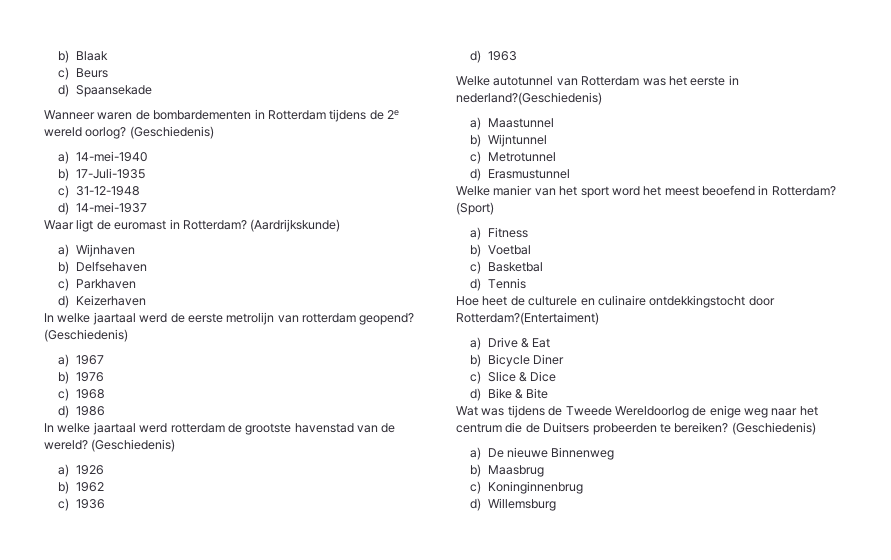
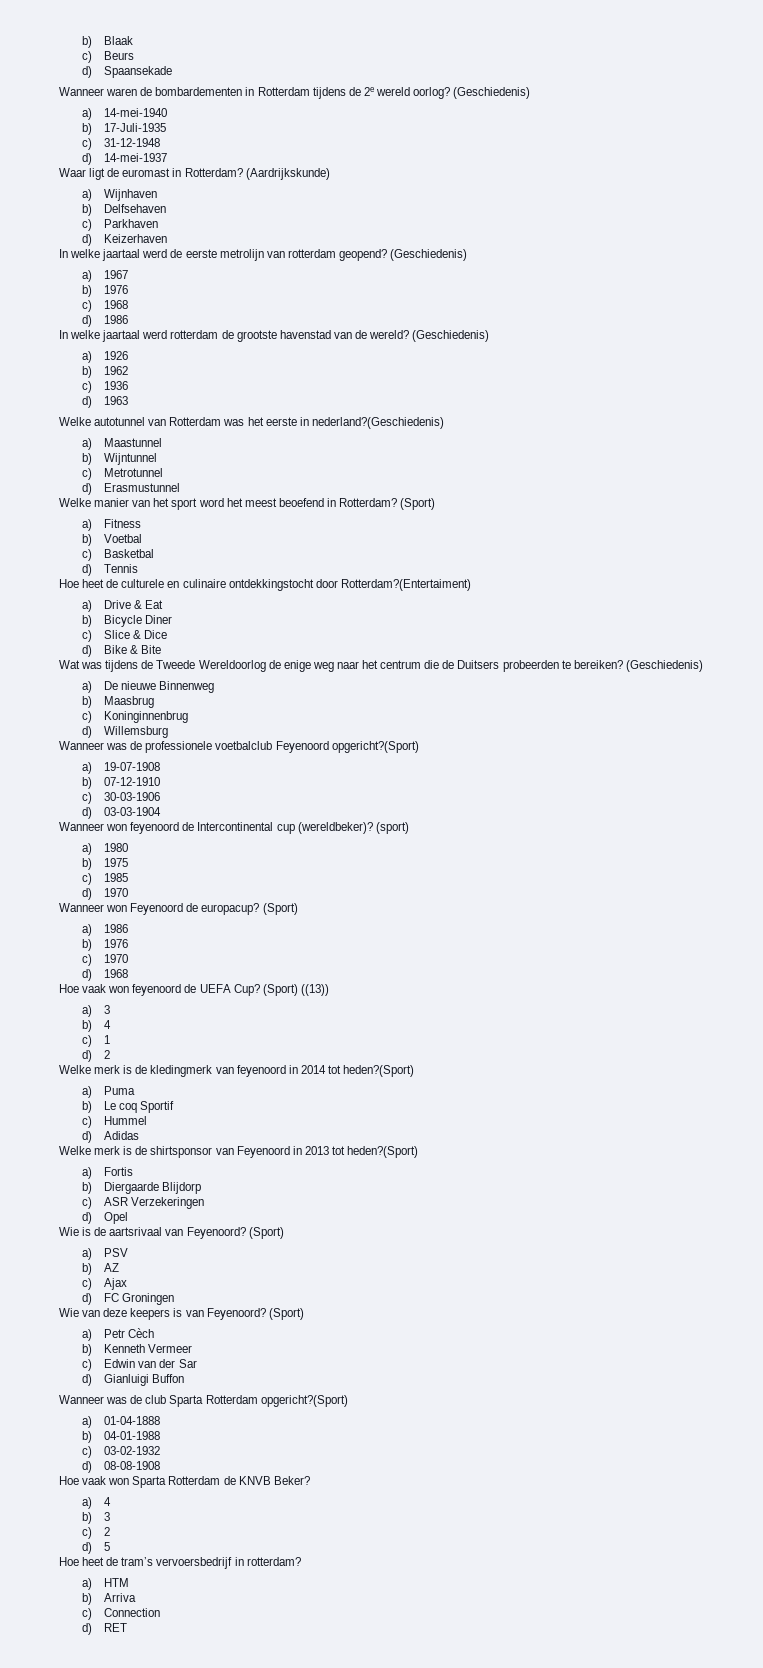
+ Wanneer was de professionele voetbalclub Feyenoord opgericht?(Sport)
+ a) 19-07-1908
+ b) 07-12-1910
+ c) 30-03-1906
+ d) 03-03-1904
+ Wanneer won feyenoord de Intercontinental cup (wereldbeker)? (sport)
+ a) 1980
+ b) 1975
+ c) 1985
+ d) 1970
+ Wanneer won Feyenoord de europacup? (Sport)
+ a) 1986
+ b) 1976
+ c) 1970
+ d) 1968
+ Hoe vaak won feyenoord de UEFA Cup? (Sport) ((13))
+ a) 3
+ b) 4
+ c) 1
+ d) 2
+ Welke merk is de kledingmerk van feyenoord in 2014 tot heden?(Sport)
+ a) Puma
+ b) Le coq Sportif
+ c) Hummel
+ d) Adidas
+ Welke merk is de shirtsponsor van Feyenoord in 2013 tot heden?(Sport)
+ a) Fortis
+ b) Diergaarde Blijdorp
+ c) ASR Verzekeringen
+ d) Opel
+ Wie is de aartsrivaal van Feyenoord? (Sport)
+ a) PSV
+ b) AZ
+ c) Ajax
+ d) FC Groningen
+ Wie van deze keepers is van Feyenoord? (Sport)
+ a) Petr Cèch
+ b) Kenneth Vermeer
+ c) Edwin van der Sar
+ d) Gianluigi Buffon
+ Wanneer was de club Sparta Rotterdam opgericht?(Sport)
+ a) 01-04-1888
+ b) 04-01-1988
+ c) 03-02-1932
+ d) 08-08-1908
+ Hoe vaak won Sparta Rotterdam de KNVB Beker?
+ a) 4
+ b) 3
+ c) 2
+ d) 5
+ Hoe heet de tram’s vervoersbedrijf in rotterdam?
+ a) HTM
+ b) Arriva
+ c) Connection
+ d) RET

